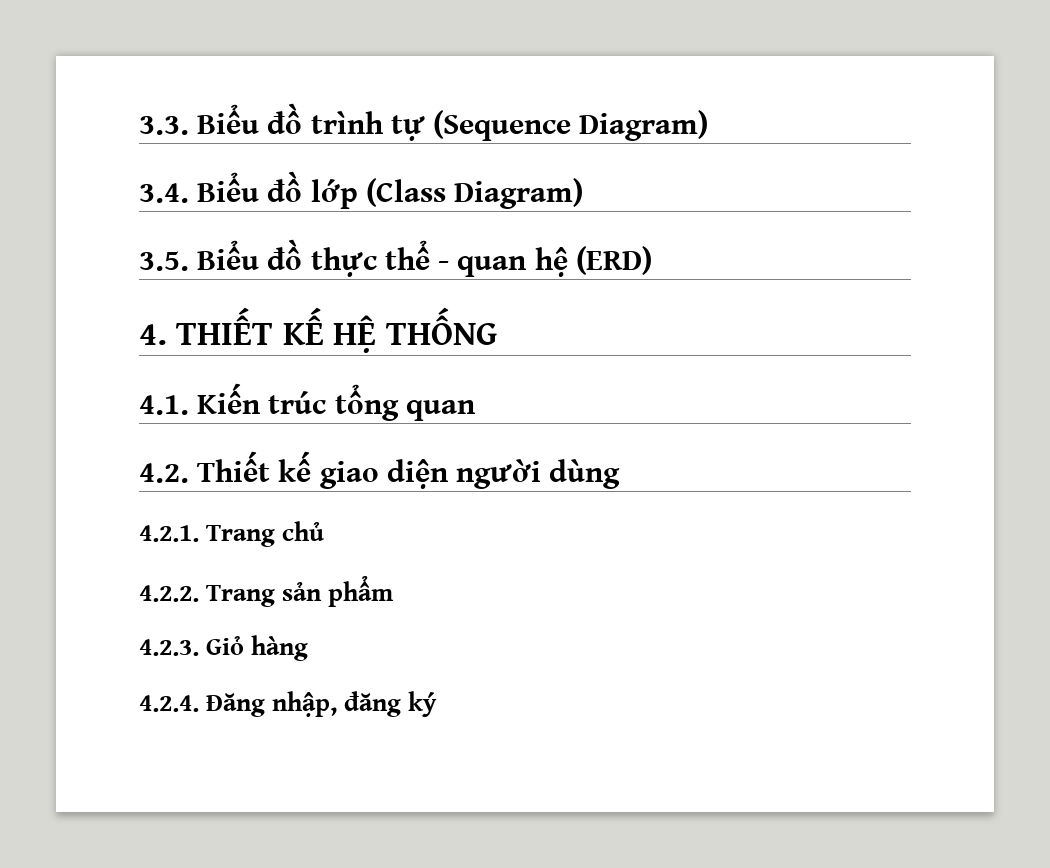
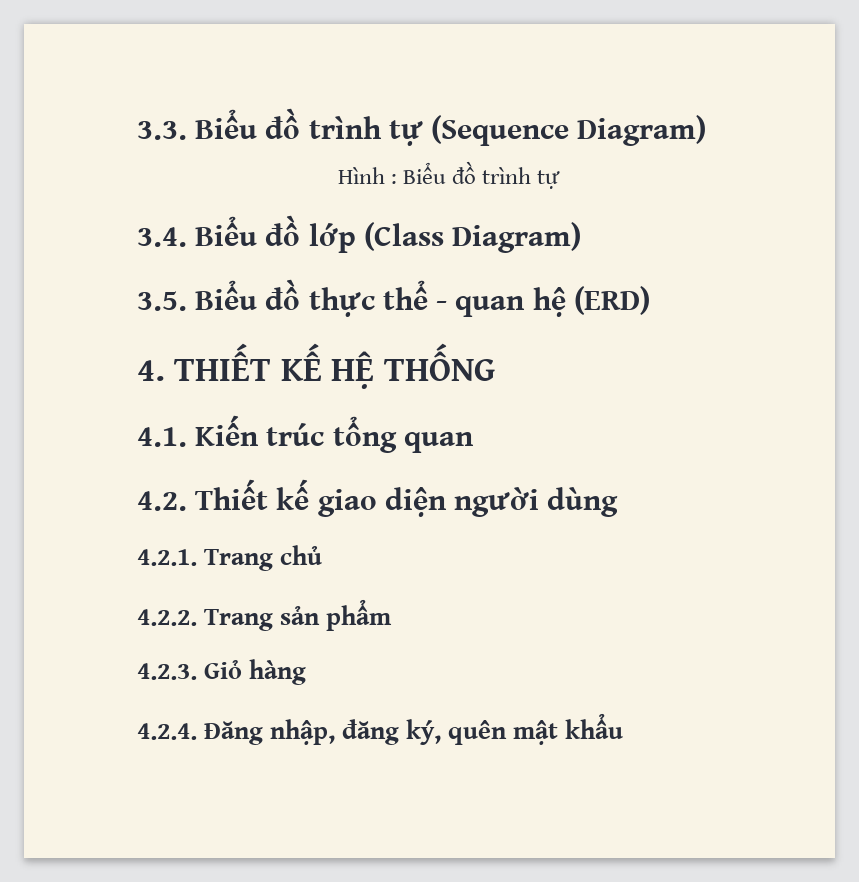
+ Hình : Biểu đồ trình tự
- 4.2.4. Đăng nhập, đăng ký
+ 4.2.4. Đăng nhập, đăng ký, quên mật khẩu

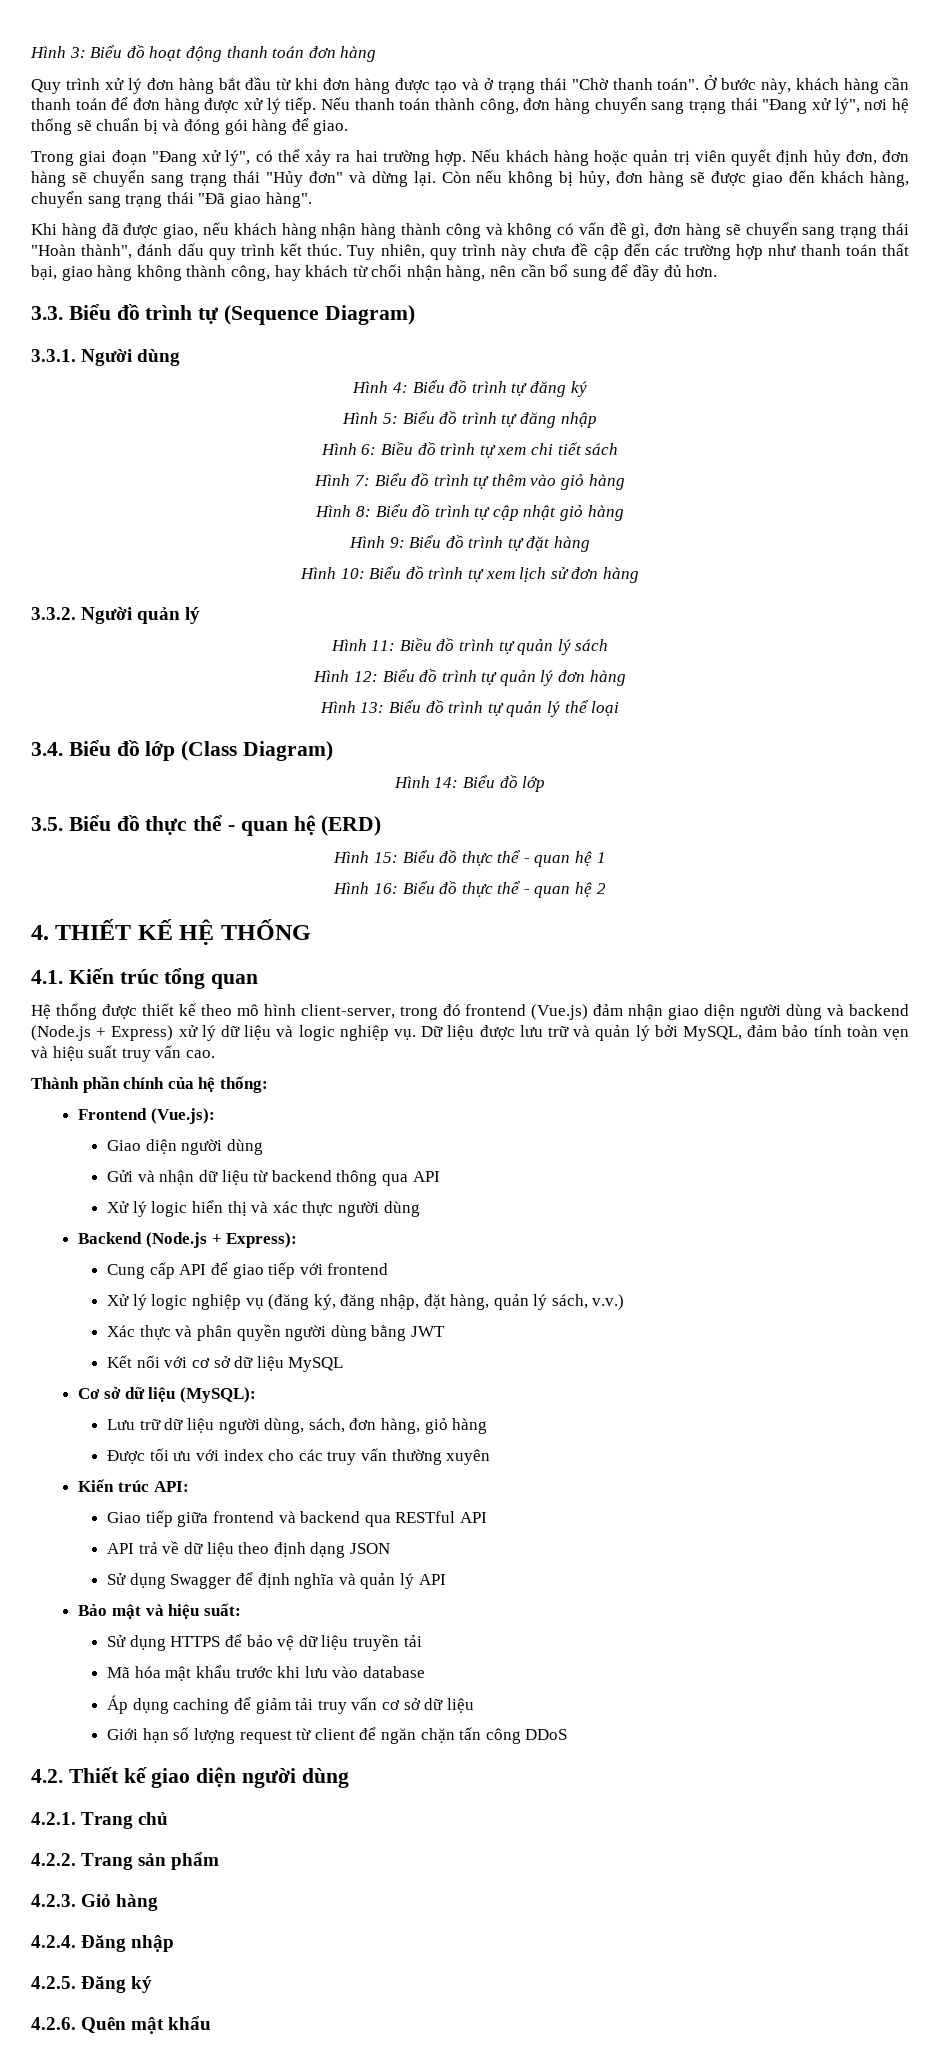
+ Hình 3: Biểu đồ hoạt động thanh toán đơn hàng
+ Quy trình xử lý đơn hàng bắt đầu từ khi đơn hàng được tạo và ở trạng thái "Chờ thanh toán". Ở bước này, khách hàng cần thanh toán để đơn hàng được xử lý tiếp. Nếu thanh toán thành công, đơn hàng chuyển sang trạng thái "Đang xử lý", nơi hệ thống sẽ chuẩn bị và đóng gói hàng để giao.
+ Trong giai đoạn "Đang xử lý", có thể xảy ra hai trường hợp. Nếu khách hàng hoặc quản trị viên quyết định hủy đơn, đơn hàng sẽ chuyển sang trạng thái "Hủy đơn" và dừng lại. Còn nếu không bị hủy, đơn hàng sẽ được giao đến khách hàng, chuyển sang trạng thái "Đã giao hàng".
+ Khi hàng đã được giao, nếu khách hàng nhận hàng thành công và không có vấn đề gì, đơn hàng sẽ chuyển sang trạng thái "Hoàn thành", đánh dấu quy trình kết thúc. Tuy nhiên, quy trình này chưa đề cập đến các trường hợp như thanh toán thất bại, giao hàng không thành công, hay khách từ chối nhận hàng, nên cần bổ sung để đầy đủ hơn.
- Hình : Biểu đồ trình tự
+ 3.3.1. Người dùng
+ Hình 4: Biểu đồ trình tự đăng ký
+ Hình 5: Biểu đồ trình tự đăng nhập
+ Hình 6: Biều đồ trình tự xem chi tiết sách
+ Hình 7: Biểu đồ trình tự thêm vào giỏ hàng
+ Hình 8: Biểu đồ trình tự cập nhật giỏ hàng
+ Hình 9: Biểu đồ trình tự đặt hàng
+ Hình 10: Biểu đồ trình tự xem lịch sử đơn hàng
+ 3.3.2. Người quản lý
+ Hình 11: Biều đồ trình tự quản lý sách
+ Hình 12: Biểu đồ trình tự quản lý đơn hàng
+ Hình 13: Biểu đồ trình tự quản lý thể loại
+ Hình 14: Biểu đồ lớp
+ Hình 15: Biểu đồ thực thể - quan hệ 1
+ Hình 16: Biểu đồ thực thể - quan hệ 2
+ Hệ thống được thiết kế theo mô hình client-server, trong đó frontend (Vue.js) đảm nhận giao diện người dùng và backend (Node.js + Express) xử lý dữ liệu và logic nghiệp vụ. Dữ liệu được lưu trữ và quản lý bởi MySQL, đảm bảo tính toàn vẹn và hiệu suất truy vấn cao.
+ Thành phần chính của hệ thống:
+ Frontend (Vue.js):
+ Giao diện người dùng
+ Gửi và nhận dữ liệu từ backend thông qua API
+ Xử lý logic hiển thị và xác thực người dùng
+ Backend (Node.js + Express):
+ Cung cấp API để giao tiếp với frontend
+ Xử lý logic nghiệp vụ (đăng ký, đăng nhập, đặt hàng, quản lý sách, v.v.)
+ Xác thực và phân quyền người dùng bằng JWT
+ Kết nối với cơ sở dữ liệu MySQL
+ Cơ sở dữ liệu (MySQL):
+ Lưu trữ dữ liệu người dùng, sách, đơn hàng, giỏ hàng
+ Được tối ưu với index cho các truy vấn thường xuyên
+ Kiến trúc API:
+ Giao tiếp giữa frontend và backend qua RESTful API
+ API trả về dữ liệu theo định dạng JSON
+ Sử dụng Swagger để định nghĩa và quản lý API
+ Bảo mật và hiệu suất:
+ Sử dụng HTTPS để bảo vệ dữ liệu truyền tải
+ Mã hóa mật khẩu trước khi lưu vào database
+ Áp dụng caching để giảm tải truy vấn cơ sở dữ liệu
+ Giới hạn số lượng request từ client để ngăn chặn tấn công DDoS
- 4.2.4. Đăng nhập, đăng ký, quên mật khẩu
+ 4.2.4. Đăng nhập
+ 4.2.5. Đăng ký
+ 4.2.6. Quên mật khẩu

